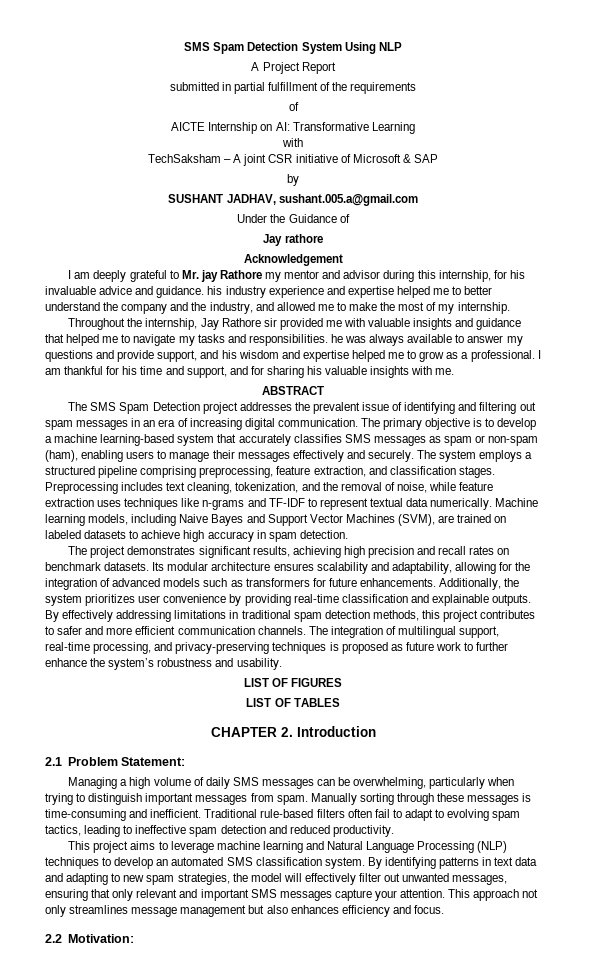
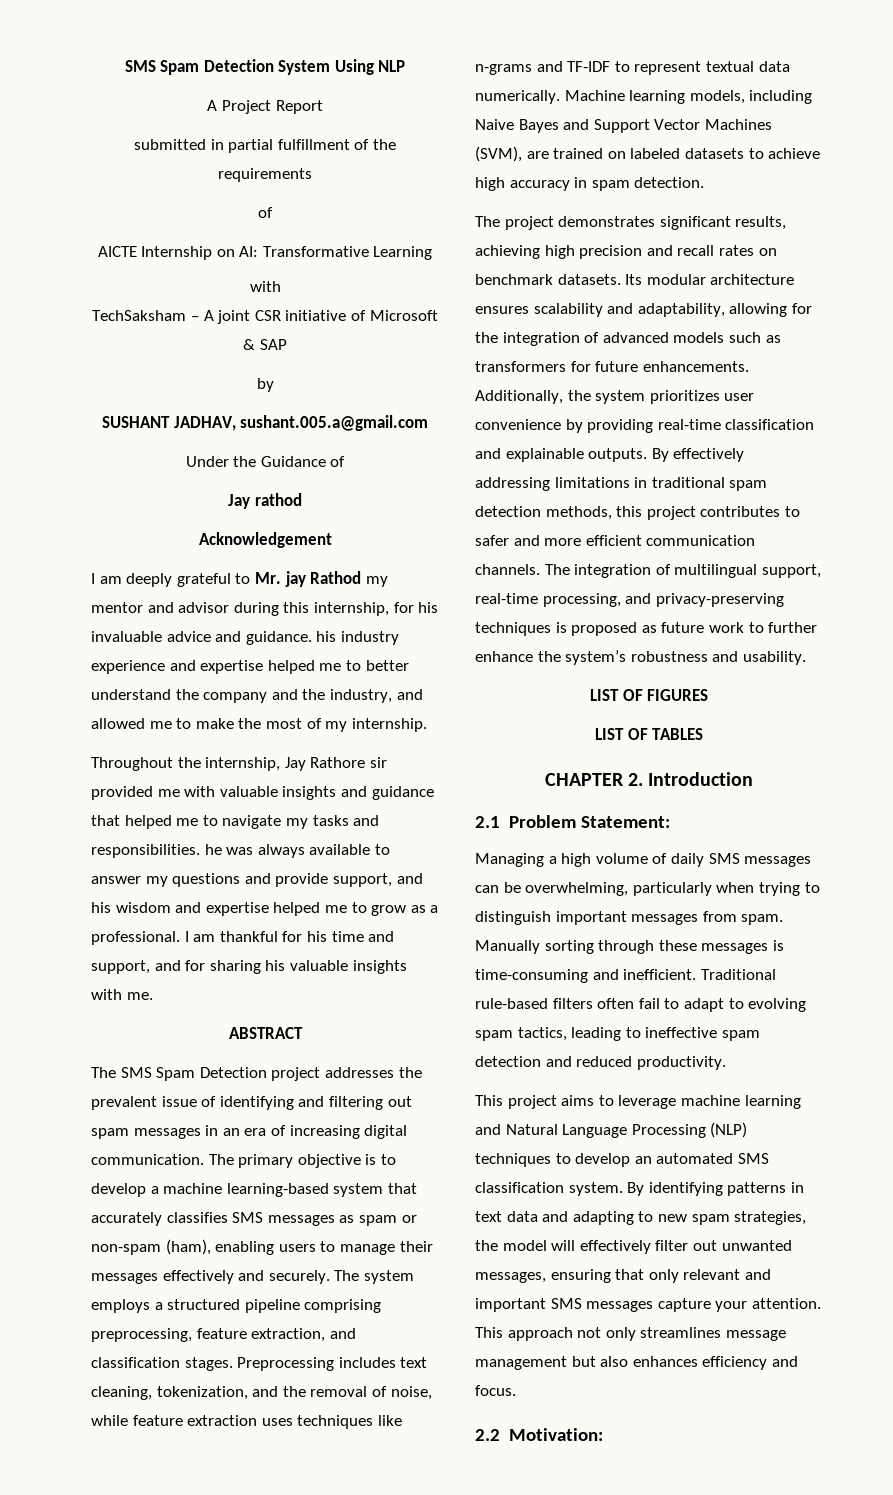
- Jay rathore
+ Jay rathod
- I am deeply grateful to Mr. jay Rathore my mentor and advisor during this internship, for his invaluable advice and guidance. his industry experience and expertise helped me to better understand the company and the industry, and allowed me to make the most of my internship.
+ I am deeply grateful to Mr. jay Rathod my mentor and advisor during this internship, for his invaluable advice and guidance. his industry experience and expertise helped me to better understand the company and the industry, and allowed me to make the most of my internship.

